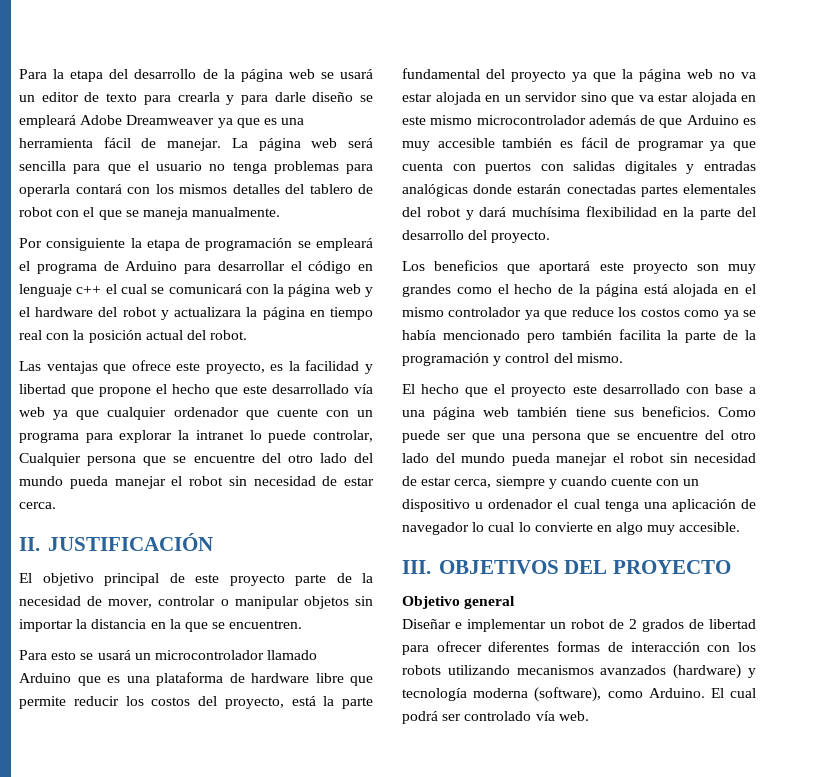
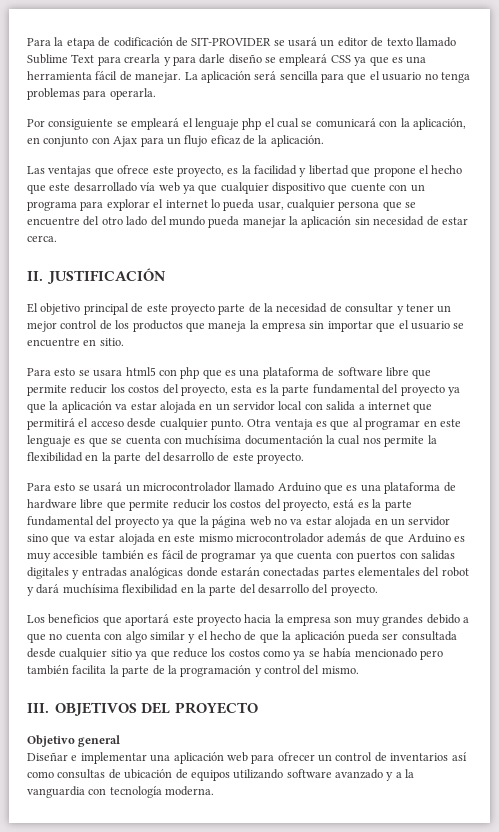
- Para la etapa del desarrollo de la página web se usará un editor de texto para crearla y para darle diseño se empleará Adobe Dreamweaver ya que es una herramienta fácil de manejar.
+ Para la etapa de codificación de SIT-PROVIDER se usará un editor de texto llamado Sublime Text para crearla y para darle diseño se empleará CSS ya que es una herramienta fácil de manejar.
- La página web será sencilla para que el usuario no tenga problemas para operarla contará con los mismos detalles del tablero de robot con el que se maneja manualmente.
- Por consiguiente la etapa de programación se empleará el programa de Arduino para desarrollar el código en lenguaje c++ el cual se comunicará con la página web y el hardware del robot y actualizara la página en tiempo real con la posición actual del robot.
+ La aplicación será sencilla para que el usuario no tenga problemas para operarla.
+ Por consiguiente se empleará el lenguaje php el cual se comunicará con la aplicación, en conjunto con Ajax para un flujo eficaz de la aplicación.
- Las ventajas que ofrece este proyecto, es la facilidad y libertad que propone el hecho que este desarrollado vía web ya que cualquier ordenador que cuente con un programa para explorar la intranet lo puede controlar, Cualquier persona que se encuentre del otro lado del mundo pueda manejar el robot sin necesidad de estar cerca.
+ Las ventajas que ofrece este proyecto, es la facilidad y libertad que propone el hecho que este desarrollado vía web ya que cualquier dispositivo que cuente con un programa para explorar el internet lo pueda usar, cualquier persona que se encuentre del otro lado del mundo pueda manejar la aplicación sin necesidad de estar cerca.
- El objetivo principal de este proyecto parte de la necesidad de mover, controlar o manipular objetos sin importar la distancia en la que se encuentren.
+ El objetivo principal de este proyecto parte de la necesidad de consultar y tener un mejor control de los productos que maneja la empresa sin importar que el usuario se encuentre en sitio.
+ Para esto se usara html5 con php que es una plataforma de software libre que permite reducir los costos del proyecto, esta es la parte fundamental del proyecto ya que la aplicación va estar alojada en un servidor local con salida a internet que permitirá el acceso desde cualquier punto. Otra ventaja es que al programar en este lenguaje es que se cuenta con muchísima documentación la cual nos permite la flexibilidad en la parte del desarrollo de este proyecto.
- Para esto se usará un microcontrolador llamado Arduino que es una plataforma de hardware libre que permite reducir los costos del proyecto, está la parte fundamental del proyecto ya que la página web no va estar alojada en un servidor sino que va estar alojada en este mismo microcontrolador además de que Arduino es muy accesible también es fácil de programar ya que cuenta con puertos con salidas digitales y entradas analógicas donde estarán conectadas partes elementales del robot y dará muchísima flexibilidad en la parte del desarrollo del proyecto.
+ Para esto se usará un microcontrolador llamado Arduino que es una plataforma de hardware libre que permite reducir los costos del proyecto, está es la parte fundamental del proyecto ya que la página web no va estar alojada en un servidor sino que va estar alojada en este mismo microcontrolador además de que Arduino es muy accesible también es fácil de programar ya que cuenta con puertos con salidas digitales y entradas analógicas donde estarán conectadas partes elementales del robot y dará muchísima flexibilidad en la parte del desarrollo del proyecto.
- Los beneficios que aportará este proyecto son muy grandes como el hecho de la página está alojada en el mismo controlador ya que reduce los costos como ya se había mencionado pero también facilita la parte de la programación y control del mismo.
+ Los beneficios que aportará este proyecto hacia la empresa son muy grandes debido a que no cuenta con algo similar y el hecho de que la aplicación pueda ser consultada desde cualquier sitio ya que reduce los costos como ya se había mencionado pero también facilita la parte de la programación y control del mismo.
- El hecho que el proyecto este desarrollado con base a una página web también tiene sus beneficios. Como puede ser que una persona que se encuentre del otro lado del mundo pueda manejar el robot sin necesidad de estar cerca, siempre y cuando cuente con un dispositivo u ordenador el cual tenga una aplicación de navegador lo cual lo convierte en algo muy accesible.
- Diseñar e implementar un robot de 2 grados de libertad para ofrecer diferentes formas de interacción con los robots utilizando mecanismos avanzados (hardware) y tecnología moderna (software), como Arduino. El cual podrá ser controlado vía web.
+ Diseñar e implementar una aplicación web para ofrecer un control de inventarios así como consultas de ubicación de equipos utilizando software avanzado y a la vanguardia con tecnología moderna.

